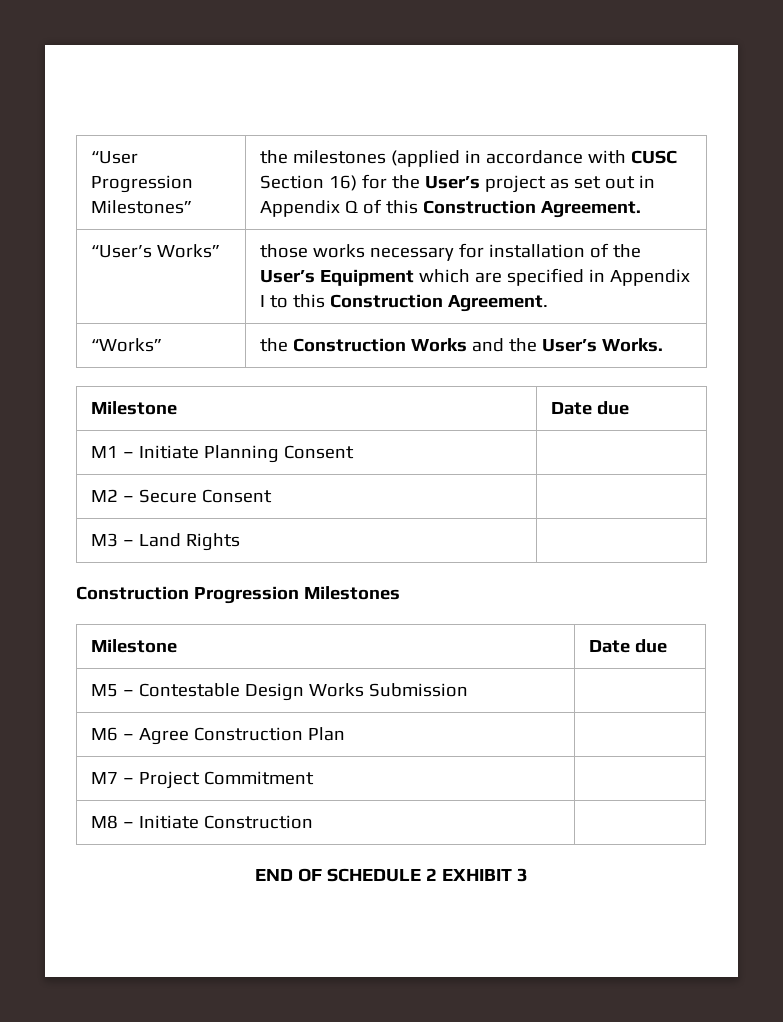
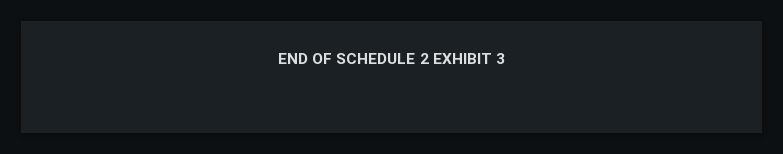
- “User Progression Milestones” | the milestones (applied in accordance with CUSC Section 16) for the User’s project as set out in Appendix Q of this Construction Agreement.
- “User’s Works” | those works necessary for installation of the User’s Equipment which are specified in Appendix I to this Construction Agreement.
- “Works” | the Construction Works and the User’s Works.
- Milestone | Date due
- M1 – Initiate Planning Consent |
- M2 – Secure Consent |
- M3 – Land Rights |
- Construction Progression Milestones
- Milestone | Date due
- M5 – Contestable Design Works Submission |
- M6 – Agree Construction Plan |
- M7 – Project Commitment |
- M8 – Initiate Construction |

